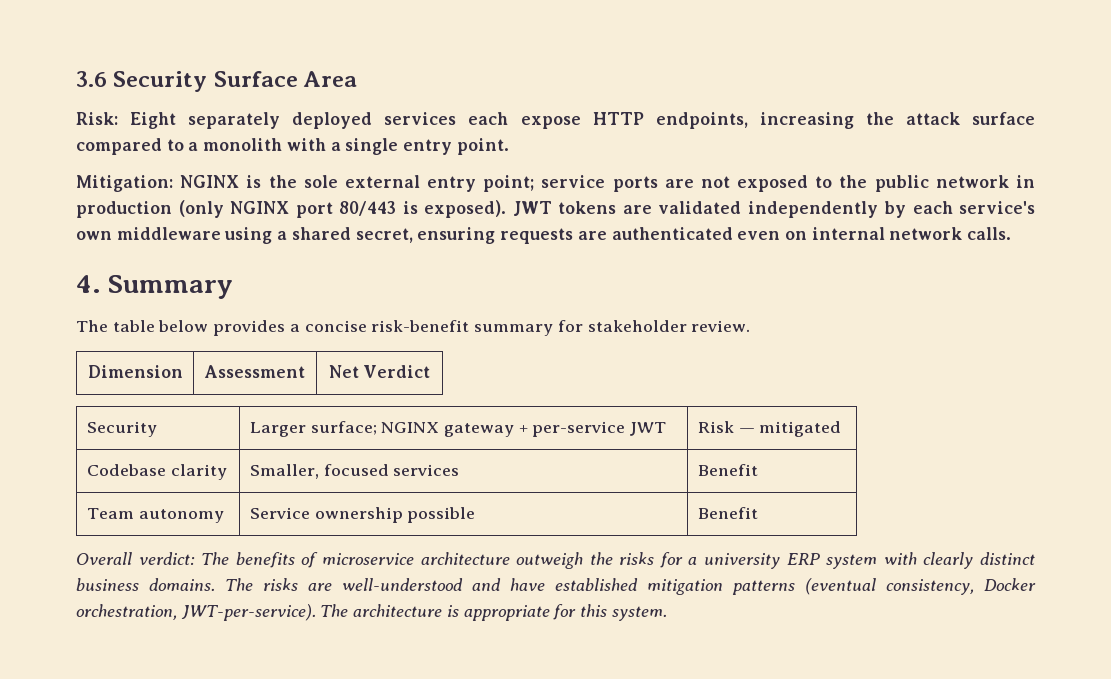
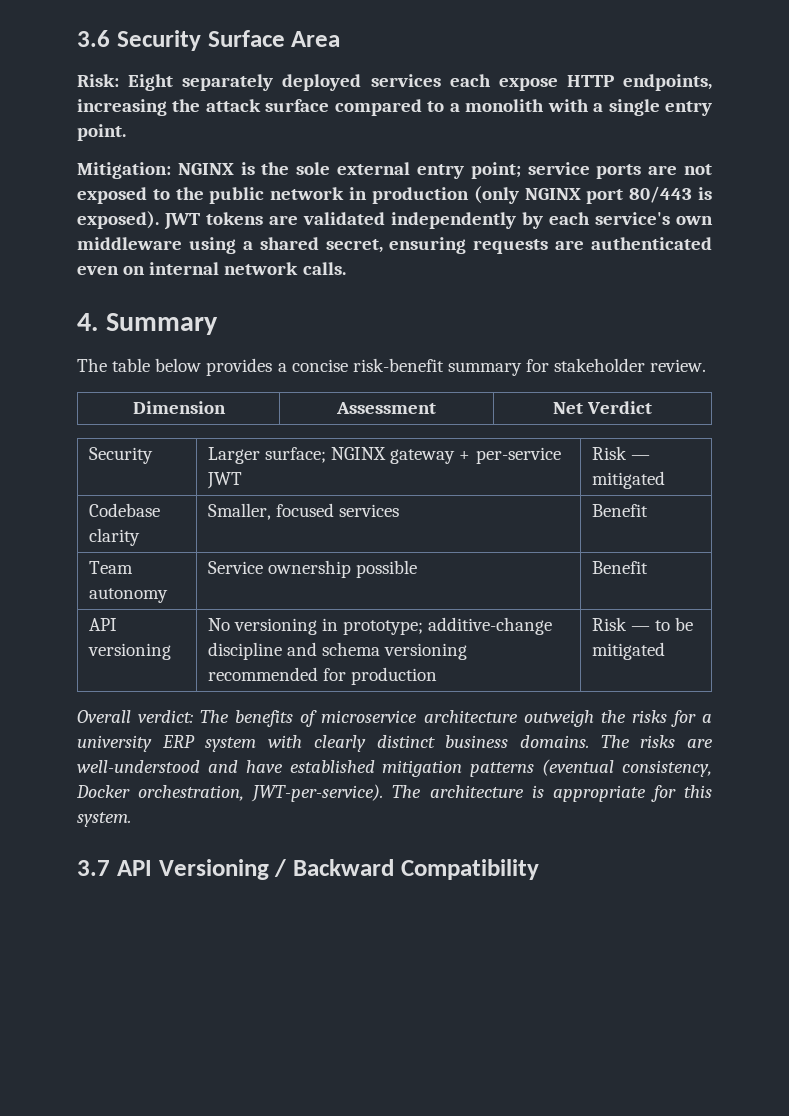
+ API versioning | No versioning in prototype; additive-change discipline and schema versioning recommended for production | Risk — to be mitigated
+ 3.7 API Versioning / Backward Compatibility

